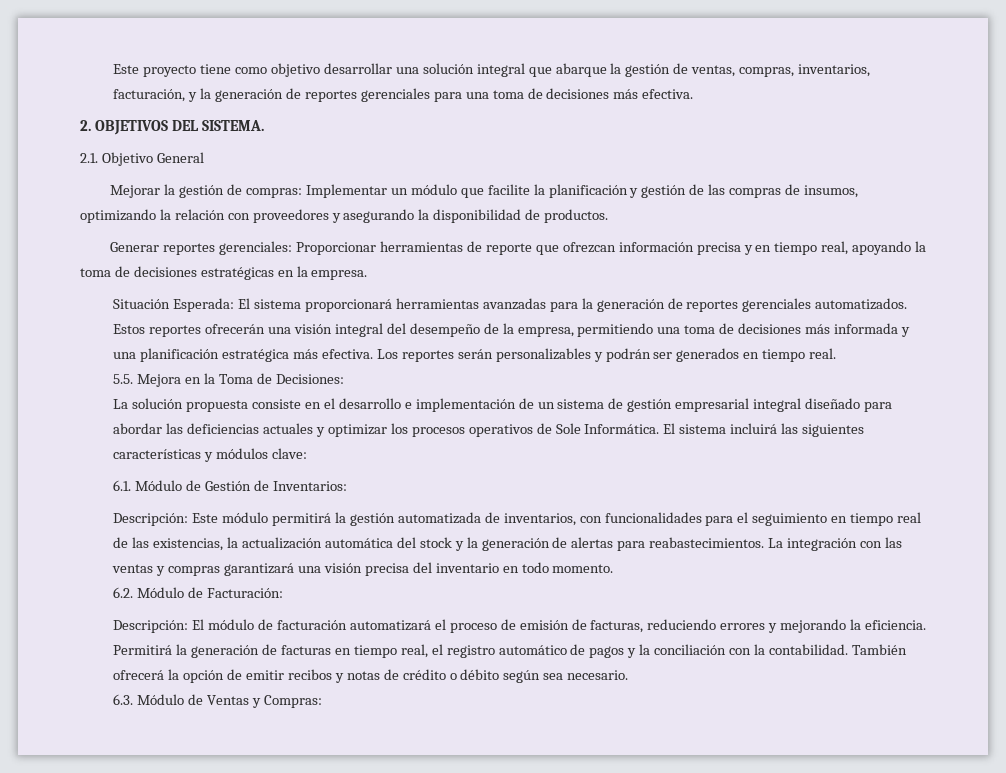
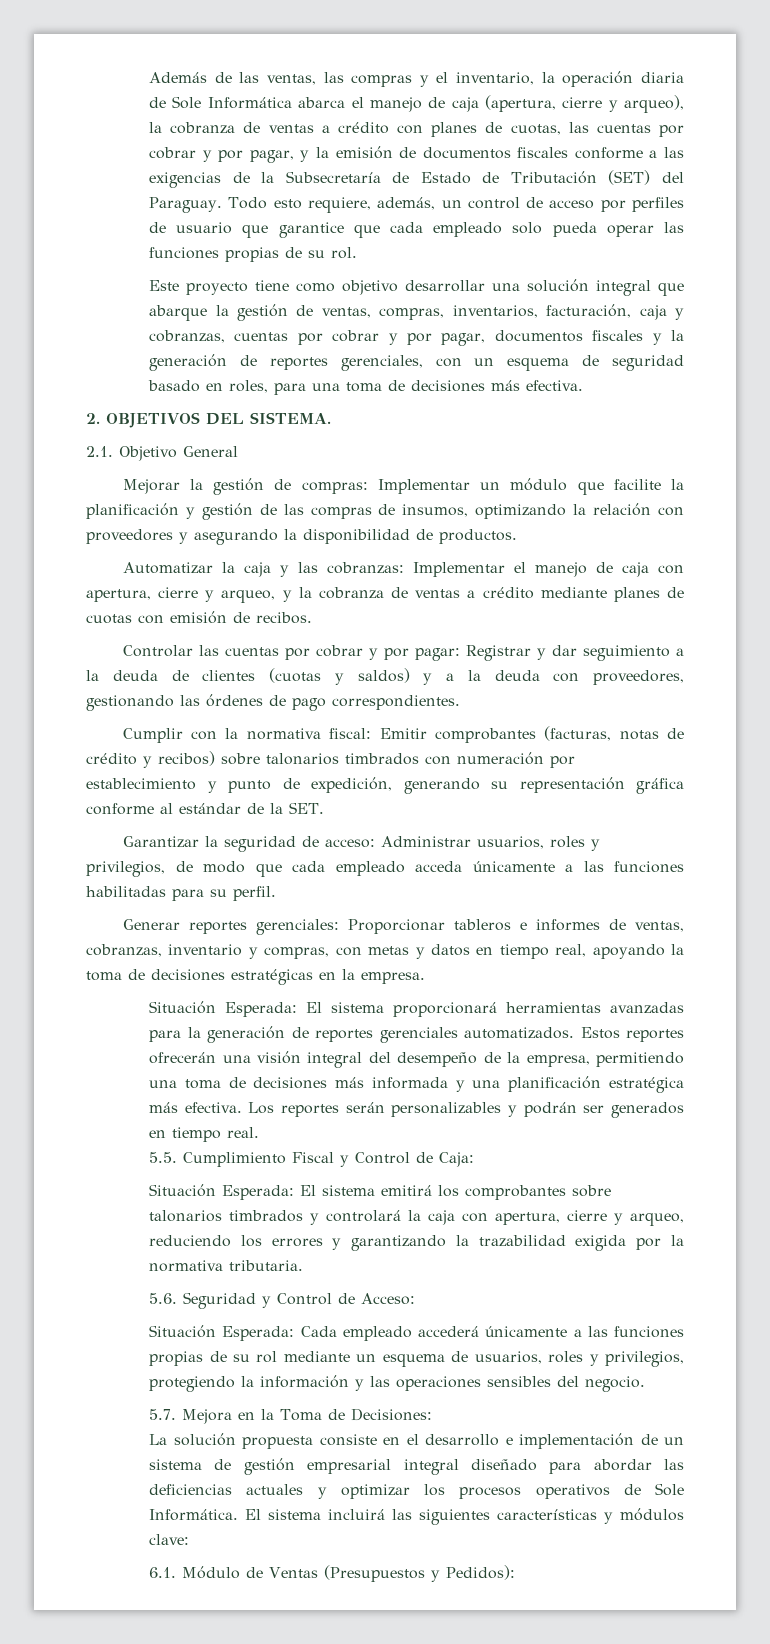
+ Además de las ventas, las compras y el inventario, la operación diaria de Sole Informática abarca el manejo de caja (apertura, cierre y arqueo), la cobranza de ventas a crédito con planes de cuotas, las cuentas por cobrar y por pagar, y la emisión de documentos fiscales conforme a las exigencias de la Subsecretaría de Estado de Tributación (SET) del Paraguay. Todo esto requiere, además, un control de acceso por perfiles de usuario que garantice que cada empleado solo pueda operar las funciones propias de su rol.
- Este proyecto tiene como objetivo desarrollar una solución integral que abarque la gestión de ventas, compras, inventarios, facturación, y la generación de reportes gerenciales para una toma de decisiones más efectiva.
+ Este proyecto tiene como objetivo desarrollar una solución integral que abarque la gestión de ventas, compras, inventarios, facturación, caja y cobranzas, cuentas por cobrar y por pagar, documentos fiscales y la generación de reportes gerenciales, con un esquema de seguridad basado en roles, para una toma de decisiones más efectiva.
- Generar reportes gerenciales: Proporcionar herramientas de reporte que ofrezcan información precisa y en tiempo real, apoyando la toma de decisiones estratégicas en la empresa.
+ Automatizar la caja y las cobranzas: Implementar el manejo de caja con apertura, cierre y arqueo, y la cobranza de ventas a crédito mediante planes de cuotas con emisión de recibos.
+ Controlar las cuentas por cobrar y por pagar: Registrar y dar seguimiento a la deuda de clientes (cuotas y saldos) y a la deuda con proveedores, gestionando las órdenes de pago correspondientes.
+ Cumplir con la normativa fiscal: Emitir comprobantes (facturas, notas de crédito y recibos) sobre talonarios timbrados con numeración por establecimiento y punto de expedición, generando su representación gráfica conforme al estándar de la SET.
+ Garantizar la seguridad de acceso: Administrar usuarios, roles y privilegios, de modo que cada empleado acceda únicamente a las funciones habilitadas para su perfil.
+ Generar reportes gerenciales: Proporcionar tableros e informes de ventas, cobranzas, inventario y compras, con metas y datos en tiempo real, apoyando la toma de decisiones estratégicas en la empresa.
- 5.5. Mejora en la Toma de Decisiones:
+ 5.5. Cumplimiento Fiscal y Control de Caja:
+ Situación Esperada: El sistema emitirá los comprobantes sobre talonarios timbrados y controlará la caja con apertura, cierre y arqueo, reduciendo los errores y garantizando la trazabilidad exigida por la normativa tributaria.
+ 5.6. Seguridad y Control de Acceso:
+ Situación Esperada: Cada empleado accederá únicamente a las funciones propias de su rol mediante un esquema de usuarios, roles y privilegios, protegiendo la información y las operaciones sensibles del negocio.
+ 5.7. Mejora en la Toma de Decisiones:
- 6.1. Módulo de Gestión de Inventarios:
- Descripción: Este módulo permitirá la gestión automatizada de inventarios, con funcionalidades para el seguimiento en tiempo real de las existencias, la actualización automática del stock y la generación de alertas para reabastecimientos. La integración con las ventas y compras garantizará una visión precisa del inventario en todo momento.
- 6.2. Módulo de Facturación:
- Descripción: El módulo de facturación automatizará el proceso de emisión de facturas, reduciendo errores y mejorando la eficiencia. Permitirá la generación de facturas en tiempo real, el registro automático de pagos y la conciliación con la contabilidad. También ofrecerá la opción de emitir recibos y notas de crédito o débito según sea necesario.
- 6.3. Módulo de Ventas y Compras:
+ 6.1. Módulo de Ventas (Presupuestos y Pedidos):

